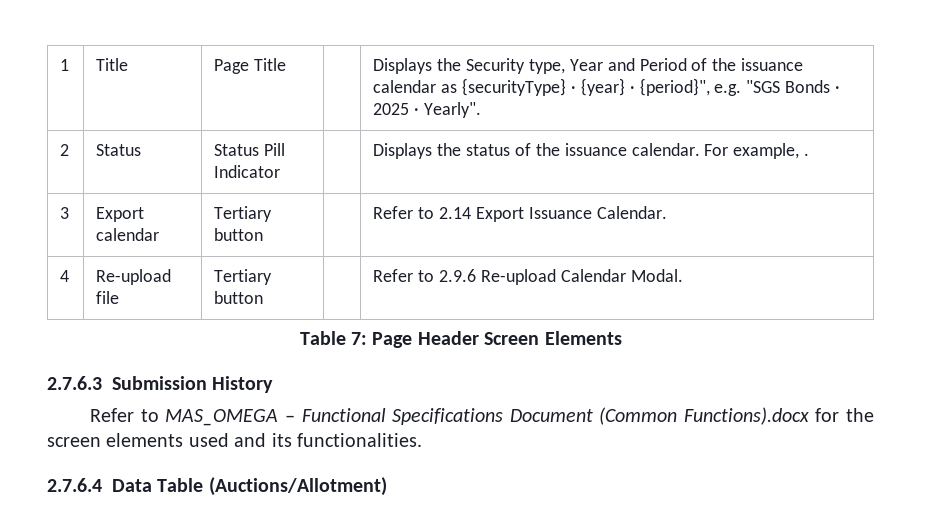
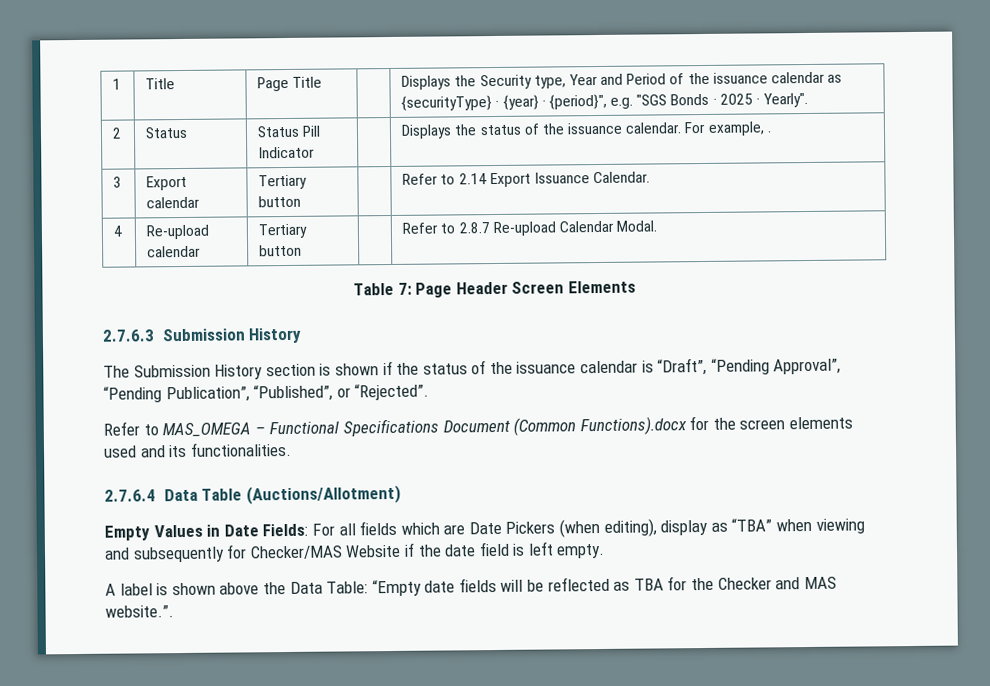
- 4 | Re-upload file | Tertiary button | | Refer to 2.9.6 Re-upload Calendar Modal.
+ 4 | Re-upload calendar | Tertiary button | | Refer to 2.8.7 Re-upload Calendar Modal.
+ The Submission History section is shown if the status of the issuance calendar is “Draft”, “Pending Approval”, “Pending Publication”, “Published”, or “Rejected”.
+ Empty Values in Date Fields: For all fields which are Date Pickers (when editing), display as “TBA” when viewing and subsequently for Checker/MAS Website if the date field is left empty.
+ A label is shown above the Data Table: “Empty date fields will be reflected as TBA for the Checker and MAS website.”.

